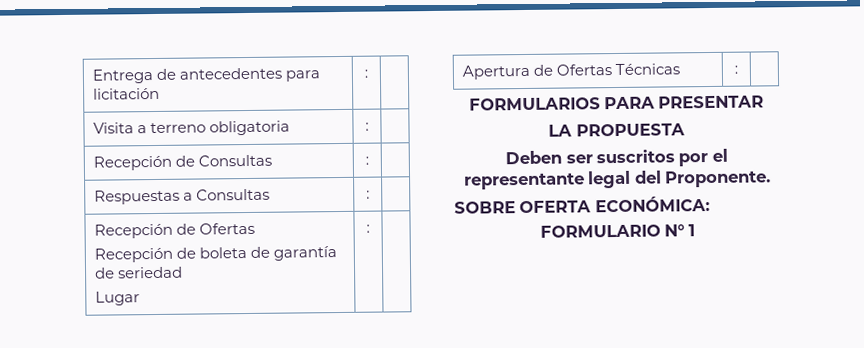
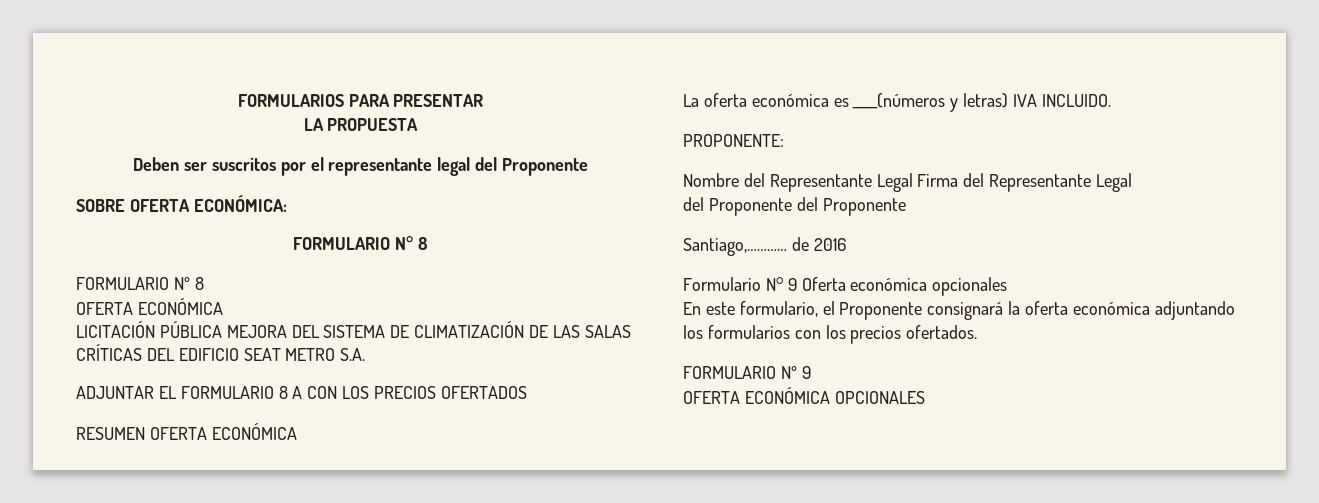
- Entrega de antecedentes para licitación | : |
- Visita a terreno obligatoria | : |
- Recepción de Consultas | : |
- Respuestas a Consultas | : |
- Recepción de Ofertas
- Recepción de boleta de garantía de seriedad
- Lugar | : |
- Apertura de Ofertas Técnicas | : |
- Deben ser suscritos por el representante legal del Proponente.
+ Deben ser suscritos por el representante legal del Proponente
  SOBRE OFERTA ECONÓMICA:
- FORMULARIO N° 1
+ FORMULARIO N° 8
+ FORMULARIO Nº 8
+ OFERTA ECONÓMICA
+ LICITACIÓN PÚBLICA MEJORA DEL SISTEMA DE CLIMATIZACIÓN DE LAS SALAS CRÍTICAS DEL EDIFICIO SEAT METRO S.A.
+ ADJUNTAR EL FORMULARIO 8 A CON LOS PRECIOS OFERTADOS
+ RESUMEN OFERTA ECONÓMICA
+ La oferta económica es ____(números y letras) IVA INCLUIDO.
+ PROPONENTE:
+ Nombre del Representante Legal Firma del Representante Legal
+ del Proponente del Proponente
+ Santiago,………… de 2016
+ Formulario N° 9 Oferta económica opcionales
+ En este formulario, el Proponente consignará la oferta económica adjuntando los formularios con los precios ofertados.
+ FORMULARIO Nº 9
+ OFERTA ECONÓMICA OPCIONALES

